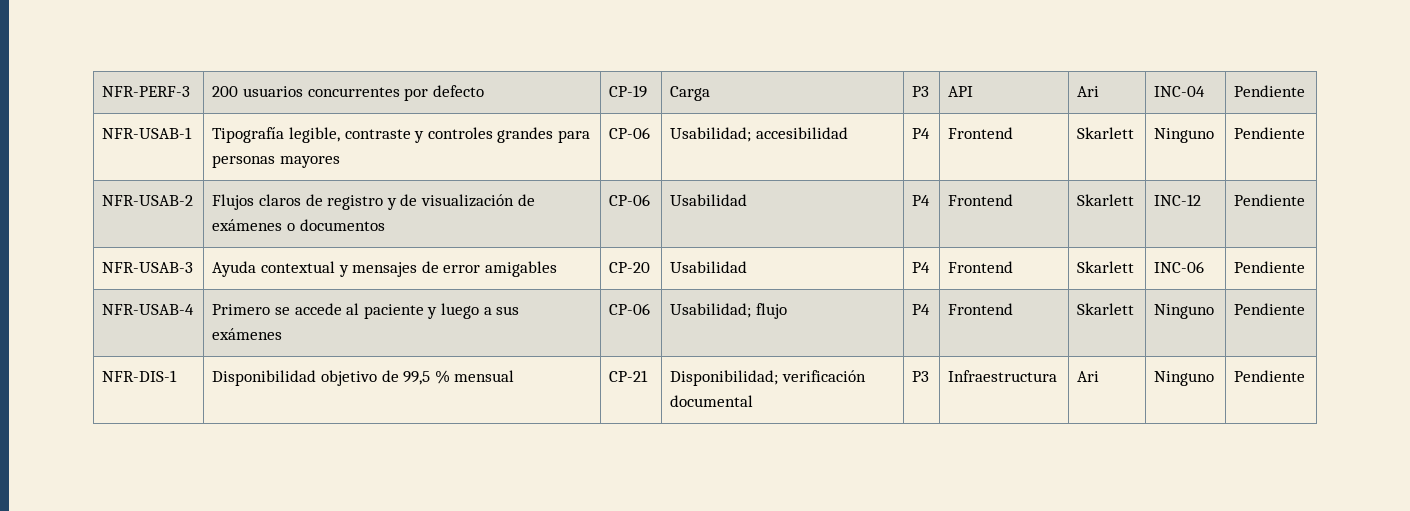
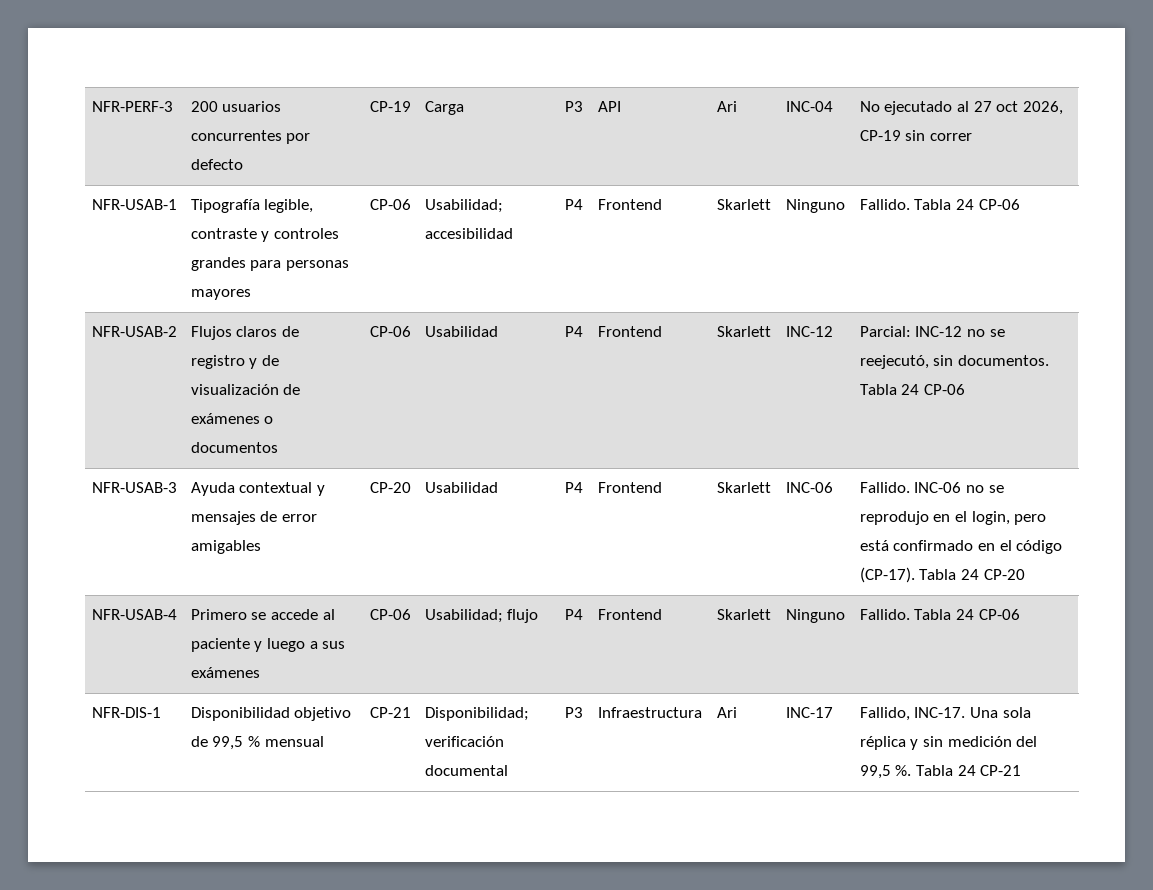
- NFR-PERF-3 | 200 usuarios concurrentes por defecto | CP-19 | Carga | P3 | API | Ari | INC-04 | Pendiente
+ NFR-PERF-3 | 200 usuarios concurrentes por defecto | CP-19 | Carga | P3 | API | Ari | INC-04 | No ejecutado al 27 oct 2026, CP-19 sin correr
- NFR-USAB-1 | Tipografía legible, contraste y controles grandes para personas mayores | CP-06 | Usabilidad; accesibilidad | P4 | Frontend | Skarlett | Ninguno | Pendiente
+ NFR-USAB-1 | Tipografía legible, contraste y controles grandes para personas mayores | CP-06 | Usabilidad; accesibilidad | P4 | Frontend | Skarlett | Ninguno | Fallido. Tabla 24 CP-06
- NFR-USAB-2 | Flujos claros de registro y de visualización de exámenes o documentos | CP-06 | Usabilidad | P4 | Frontend | Skarlett | INC-12 | Pendiente
+ NFR-USAB-2 | Flujos claros de registro y de visualización de exámenes o documentos | CP-06 | Usabilidad | P4 | Frontend | Skarlett | INC-12 | Parcial: INC-12 no se reejecutó, sin documentos. Tabla 24 CP-06
- NFR-USAB-3 | Ayuda contextual y mensajes de error amigables | CP-20 | Usabilidad | P4 | Frontend | Skarlett | INC-06 | Pendiente
+ NFR-USAB-3 | Ayuda contextual y mensajes de error amigables | CP-20 | Usabilidad | P4 | Frontend | Skarlett | INC-06 | Fallido. INC-06 no se reprodujo en el login, pero está confirmado en el código (CP-17). Tabla 24 CP-20
- NFR-USAB-4 | Primero se accede al paciente y luego a sus exámenes | CP-06 | Usabilidad; flujo | P4 | Frontend | Skarlett | Ninguno | Pendiente
+ NFR-USAB-4 | Primero se accede al paciente y luego a sus exámenes | CP-06 | Usabilidad; flujo | P4 | Frontend | Skarlett | Ninguno | Fallido. Tabla 24 CP-06
- NFR-DIS-1 | Disponibilidad objetivo de 99,5 % mensual | CP-21 | Disponibilidad; verificación documental | P3 | Infraestructura | Ari | Ninguno | Pendiente
+ NFR-DIS-1 | Disponibilidad objetivo de 99,5 % mensual | CP-21 | Disponibilidad; verificación documental | P3 | Infraestructura | Ari | INC-17 | Fallido, INC-17. Una sola réplica y sin medición del 99,5 %. Tabla 24 CP-21

